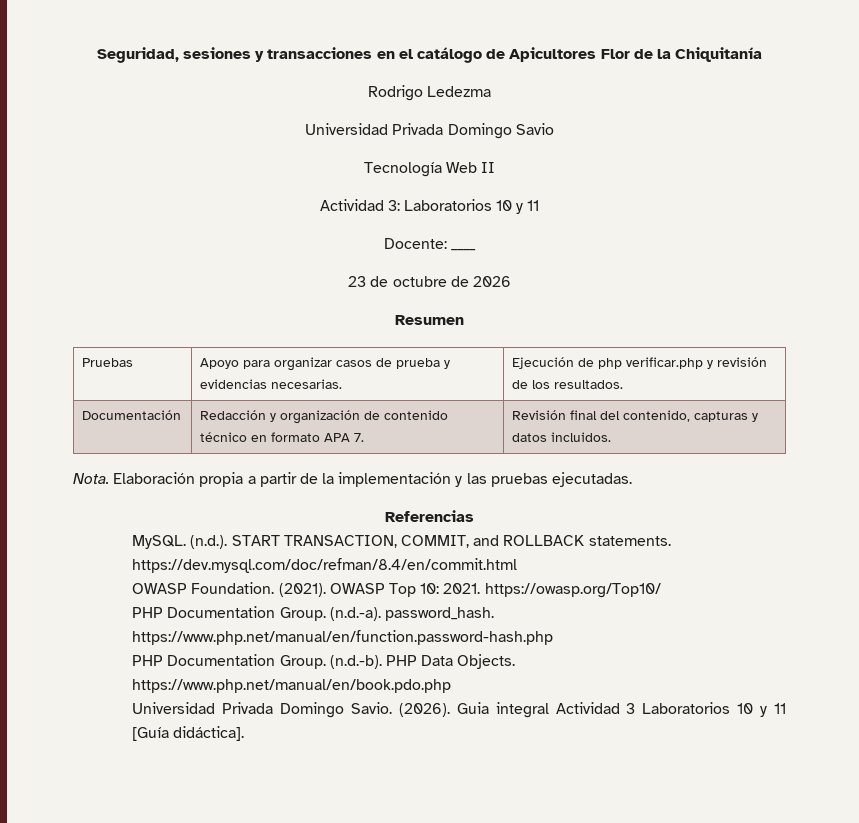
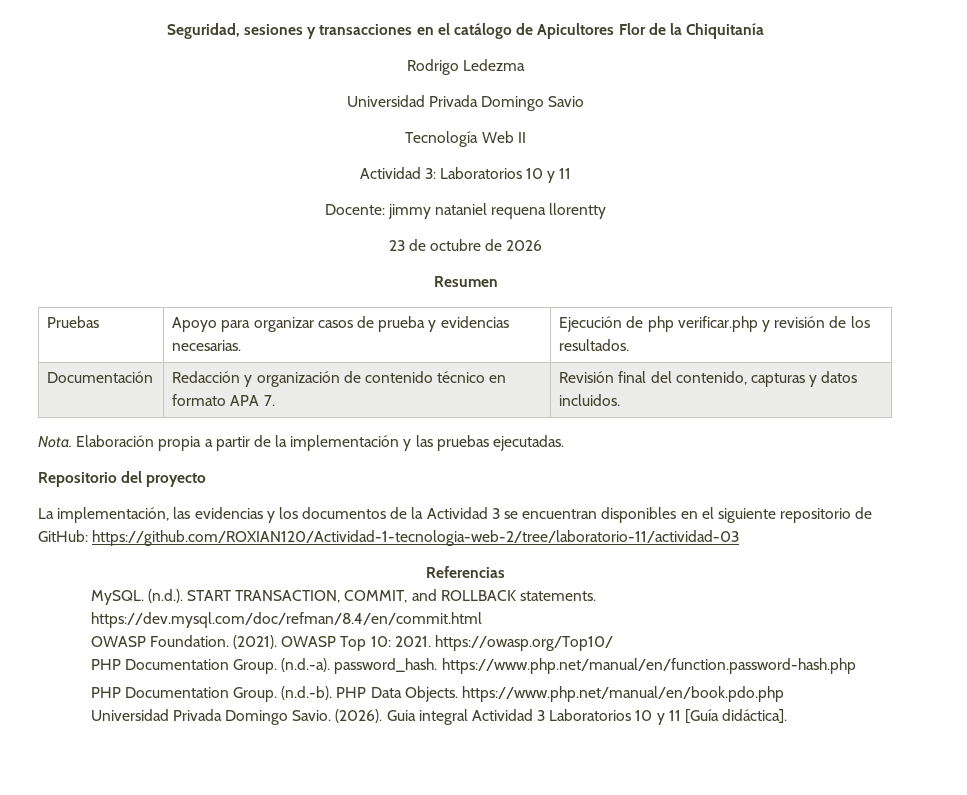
- Docente: ____
+ Docente: jimmy nataniel requena llorentty
+ Repositorio del proyecto
+ La implementación, las evidencias y los documentos de la Actividad 3 se encuentran disponibles en el siguiente repositorio de GitHub: https://github.com/ROXIAN120/Actividad-1-tecnologia-web-2/tree/laboratorio-11/actividad-03

